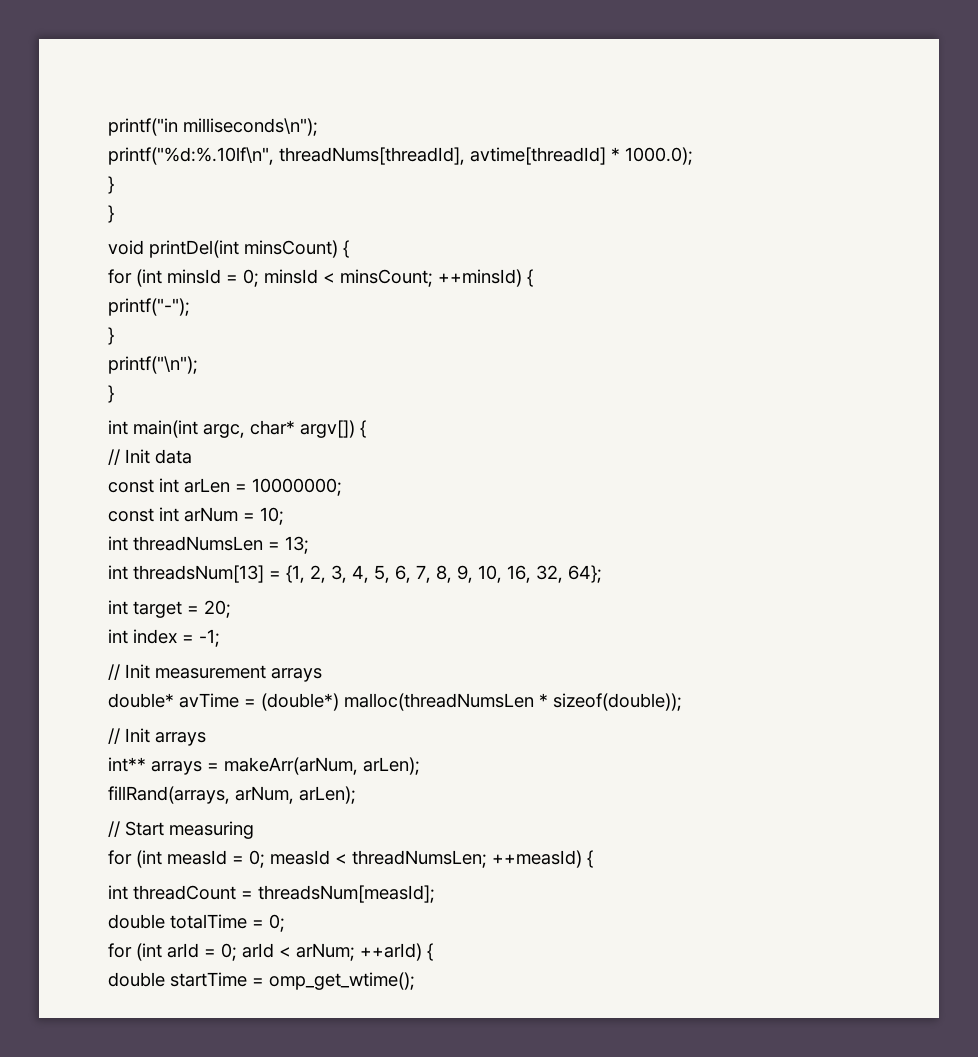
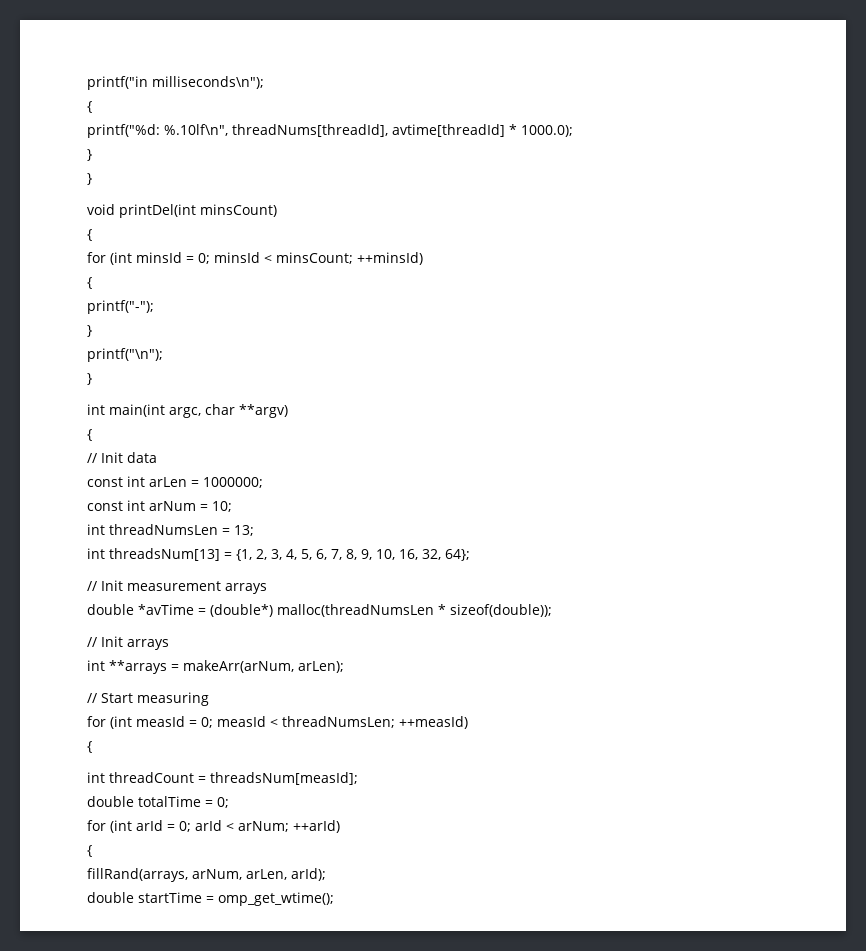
  printf("in milliseconds\n");
- printf("%d:%.10lf\n", threadNums[threadId], avtime[threadId] * 1000.0);
+ {
+ printf("%d: %.10lf\n", threadNums[threadId], avtime[threadId] * 1000.0);
- void printDel(int minsCount) {
+ void printDel(int minsCount)
+ {
- for (int minsId = 0; minsId < minsCount; ++minsId) {
+ for (int minsId = 0; minsId < minsCount; ++minsId)
+ {
- int main(int argc, char* argv[]) {
+ int main(int argc, char **argv)
+ {
- const int arLen = 10000000;
+ const int arLen = 1000000;
- int target = 20;
- int index = -1;
- double* avTime = (double*) malloc(threadNumsLen * sizeof(double));
+ double *avTime = (double*) malloc(threadNumsLen * sizeof(double));
- int** arrays = makeArr(arNum, arLen);
+ int **arrays = makeArr(arNum, arLen);
- fillRand(arrays, arNum, arLen);
- for (int measId = 0; measId < threadNumsLen; ++measId) {
+ for (int measId = 0; measId < threadNumsLen; ++measId)
+ {
- for (int arId = 0; arId < arNum; ++arId) {
+ for (int arId = 0; arId < arNum; ++arId)
+ {
+ fillRand(arrays, arNum, arLen, arId);

